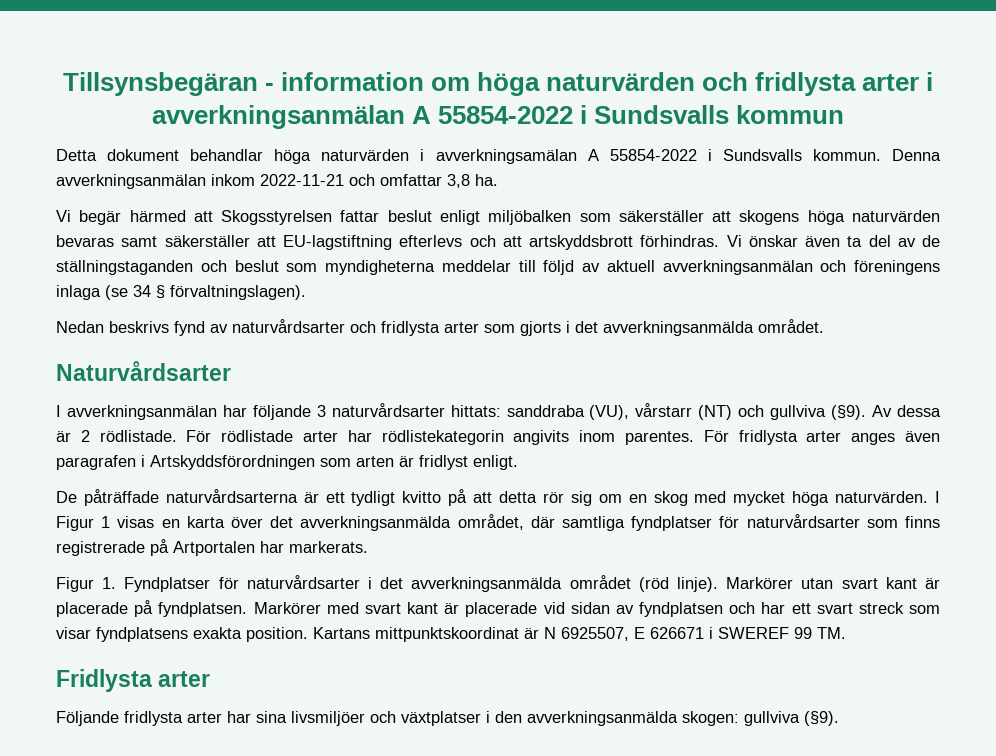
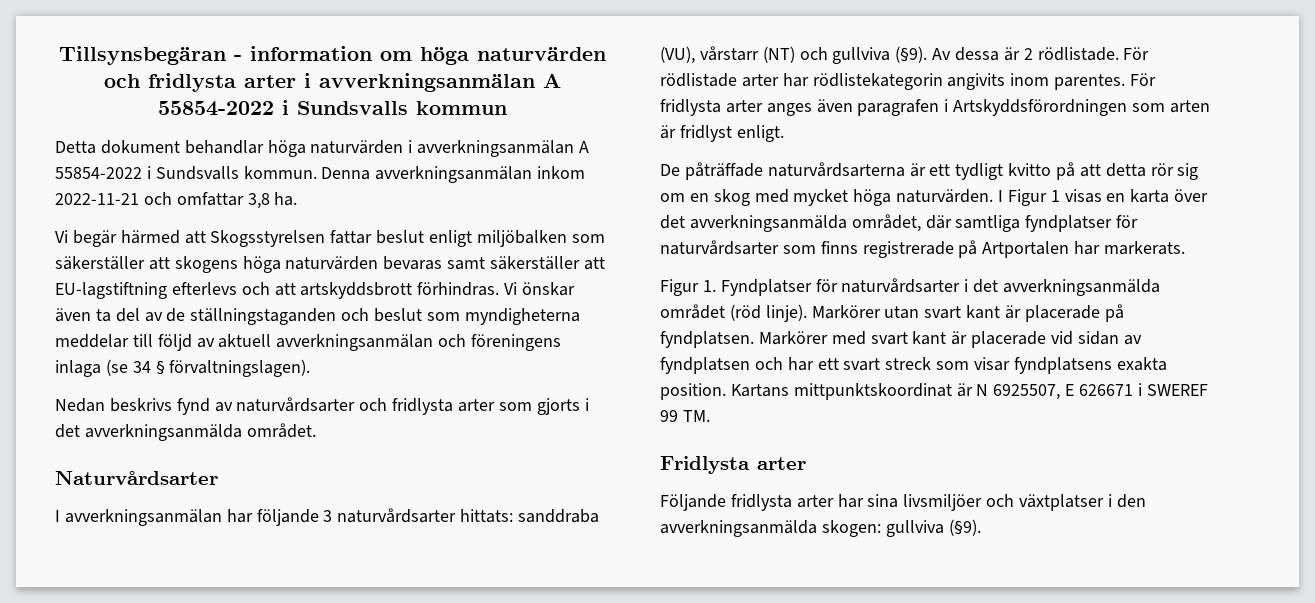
- Detta dokument behandlar höga naturvärden i avverkningsamälan A 55854-2022 i Sundsvalls kommun.
+ Detta dokument behandlar höga naturvärden i avverkningsanmälan A 55854-2022 i Sundsvalls kommun.

